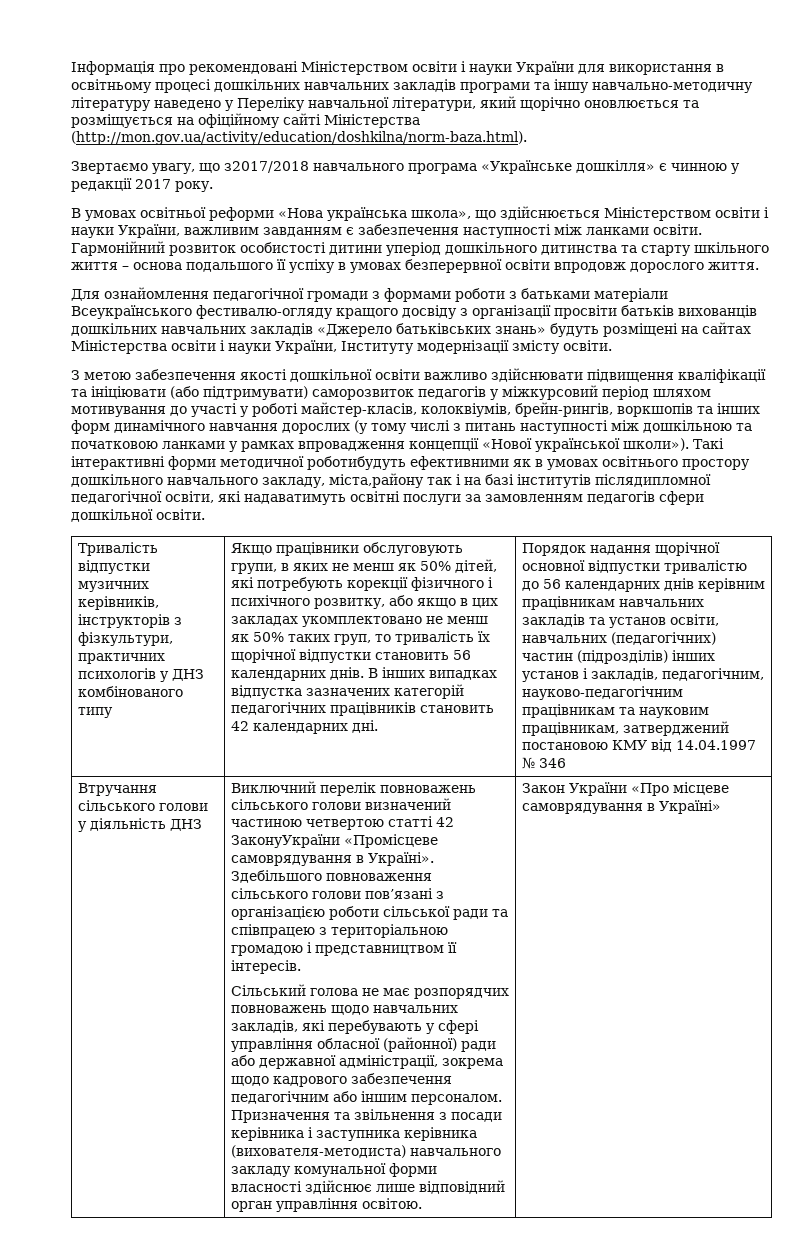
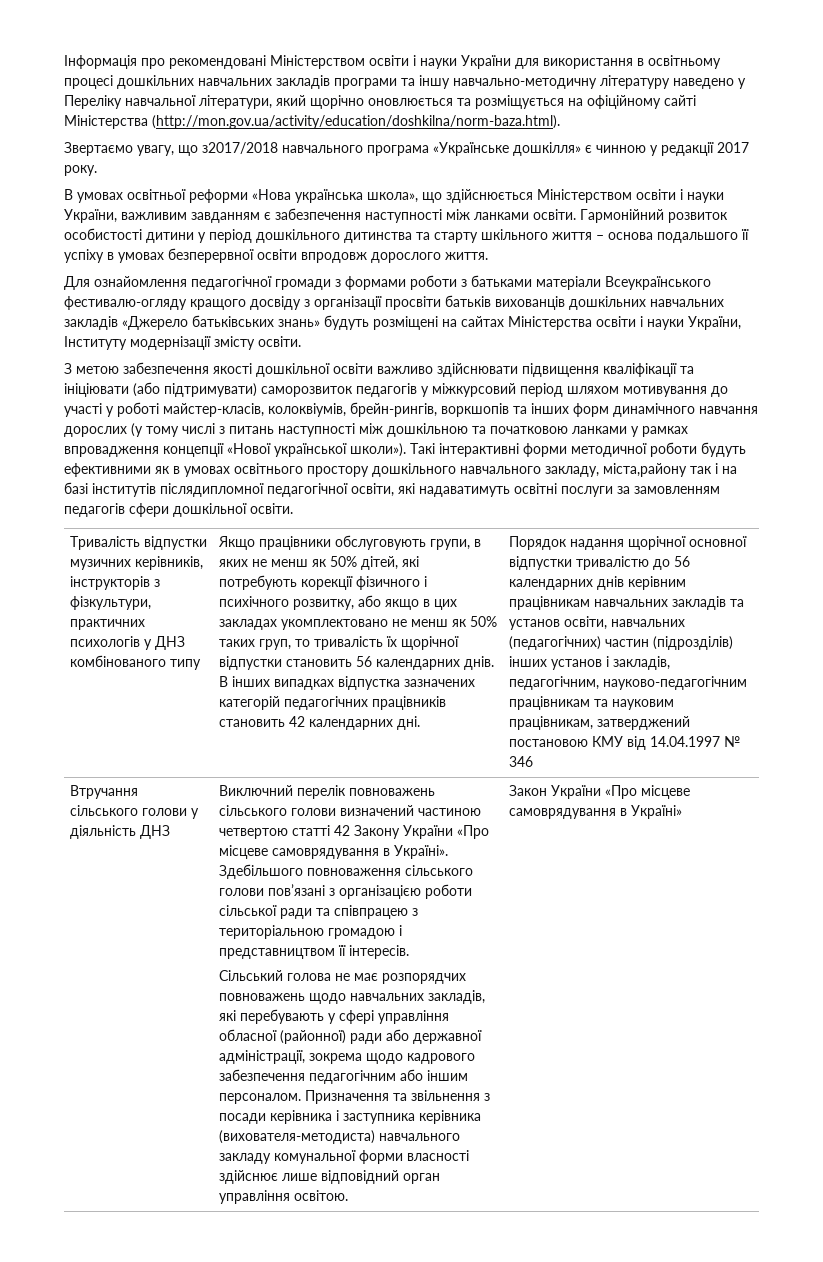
- Гармонійний розвиток особистості дитини уперіод дошкільного дитинства та старту шкільного життя – основа подальшого її успіху в умовах безперервної освіти впродовж дорослого життя.
+ Гармонійний розвиток особистості дитини у період дошкільного дитинства та старту шкільного життя – основа подальшого її успіху в умовах безперервної освіти впродовж дорослого життя.
- Такі інтерактивні форми методичної роботибудуть ефективними як в умовах освітнього простору дошкільного навчального закладу, міста,району так і на базі інститутів післядипломної педагогічної освіти, які надаватимуть освітні послуги за замовленням педагогів сфери дошкільної освіти.
+ Такі інтерактивні форми методичної роботи будуть ефективними як в умовах освітнього простору дошкільного навчального закладу, міста,району так і на базі інститутів післядипломної педагогічної освіти, які надаватимуть освітні послуги за замовленням педагогів сфери дошкільної освіти.
- Виключний перелік повноважень сільського голови визначений частиною четвертою статті 42 ЗаконуУкраїни «Промісцеве самоврядування в Україні».
+ Виключний перелік повноважень сільського голови визначений частиною четвертою статті 42 Закону України «Про місцеве самоврядування в Україні».

